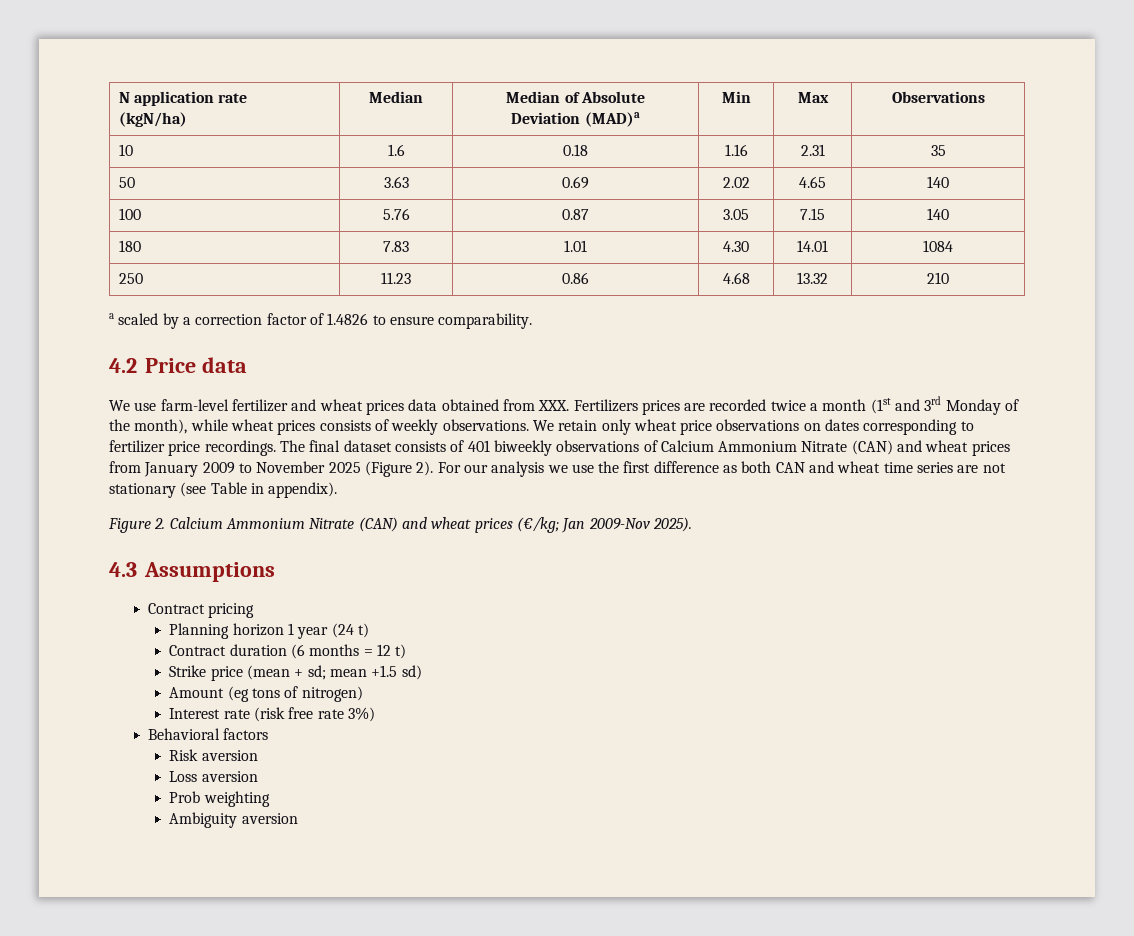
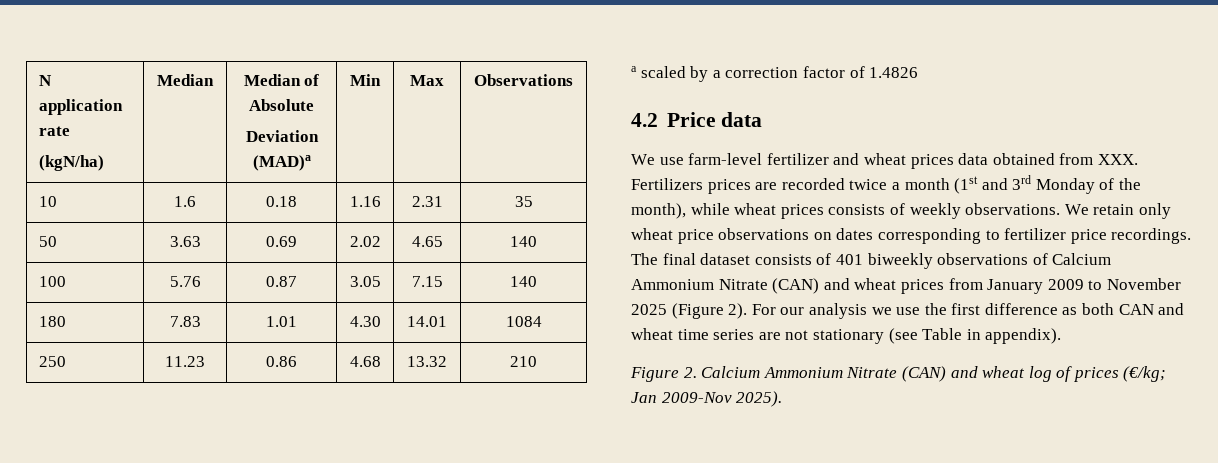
- a scaled by a correction factor of 1.4826 to ensure comparability.
+ a scaled by a correction factor of 1.4826
- Figure 2. Calcium Ammonium Nitrate (CAN) and wheat prices (€/kg; Jan 2009-Nov 2025).
+ Figure 2. Calcium Ammonium Nitrate (CAN) and wheat log of prices (€/kg; Jan 2009-Nov 2025).
- 4.3 Assumptions
- Contract pricing
- Planning horizon 1 year (24 t)
- Contract duration (6 months = 12 t)
- Strike price (mean + sd; mean +1.5 sd)
- Amount (eg tons of nitrogen)
- Interest rate (risk free rate 3%)
- Behavioral factors
- Risk aversion
- Loss aversion
- Prob weighting
- Ambiguity aversion

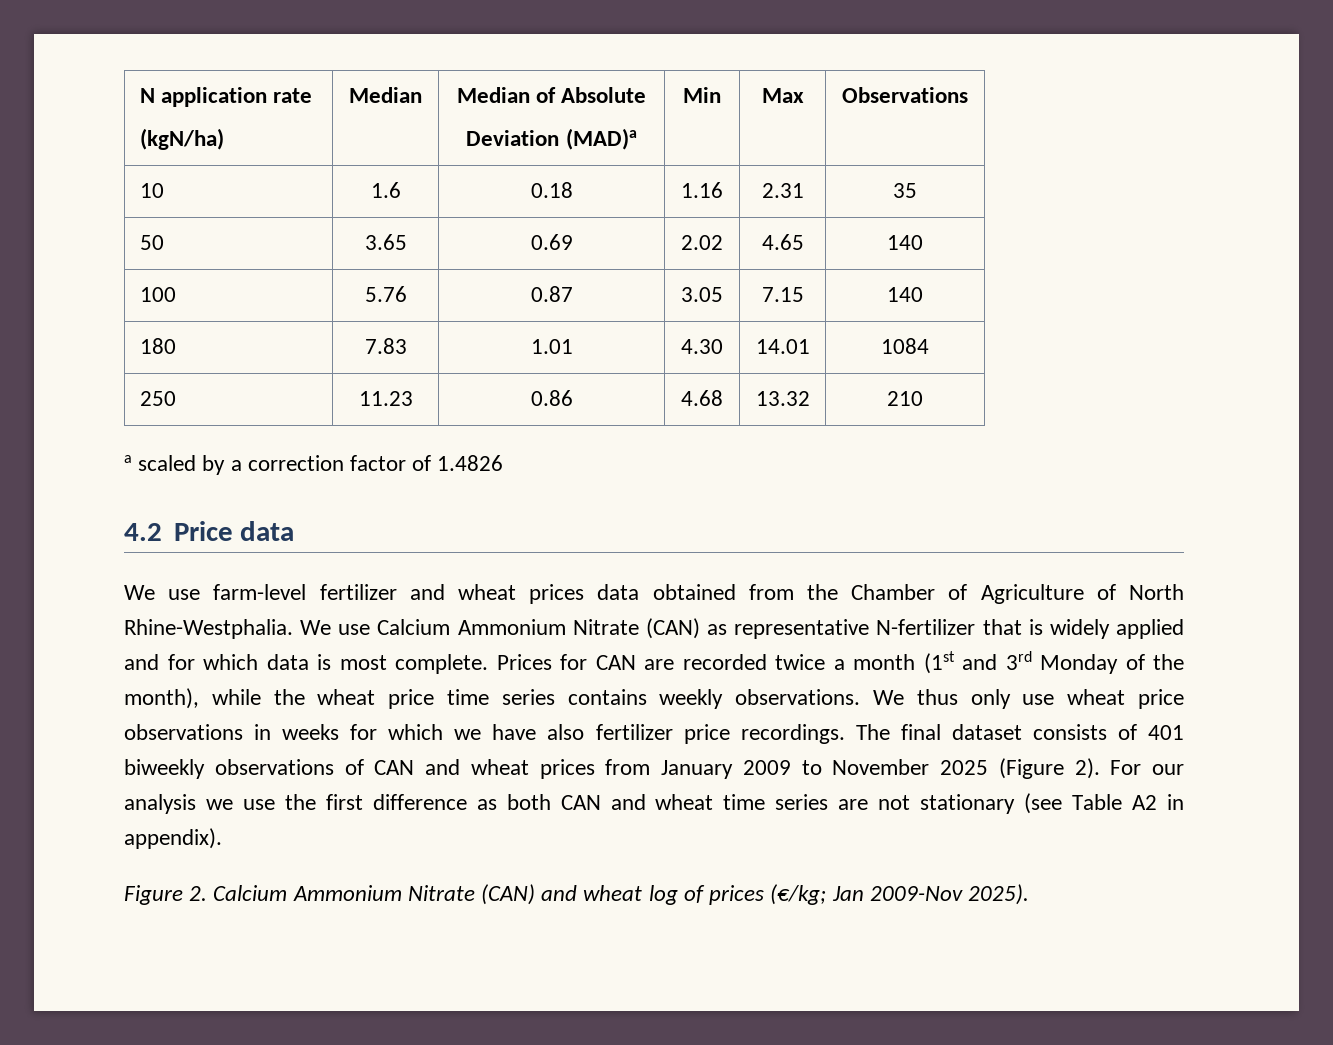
- 50 | 3.63 | 0.69 | 2.02 | 4.65 | 140
+ 50 | 3.65 | 0.69 | 2.02 | 4.65 | 140
- We use farm-level fertilizer and wheat prices data obtained from XXX. Fertilizers prices are recorded twice a month (1st and 3rd Monday of the month), while wheat prices consists of weekly observations. We retain only wheat price observations on dates corresponding to fertilizer price recordings.
+ We use farm-level fertilizer and wheat prices data obtained from the Chamber of Agriculture of North Rhine-Westphalia. We use Calcium Ammonium Nitrate (CAN) as representative N-fertilizer that is widely applied and for which data is most complete. Prices for CAN are recorded twice a month (1st and 3rd Monday of the month), while the wheat price time series contains weekly observations. We thus only use wheat price observations in weeks for which we have also fertilizer price recordings.
- The final dataset consists of 401 biweekly observations of Calcium Ammonium Nitrate (CAN) and wheat prices from January 2009 to November 2025 (Figure 2).
+ The final dataset consists of 401 biweekly observations of CAN and wheat prices from January 2009 to November 2025 (Figure 2).
- For our analysis we use the first difference as both CAN and wheat time series are not stationary (see Table in appendix).
+ For our analysis we use the first difference as both CAN and wheat time series are not stationary (see Table A2 in appendix).

